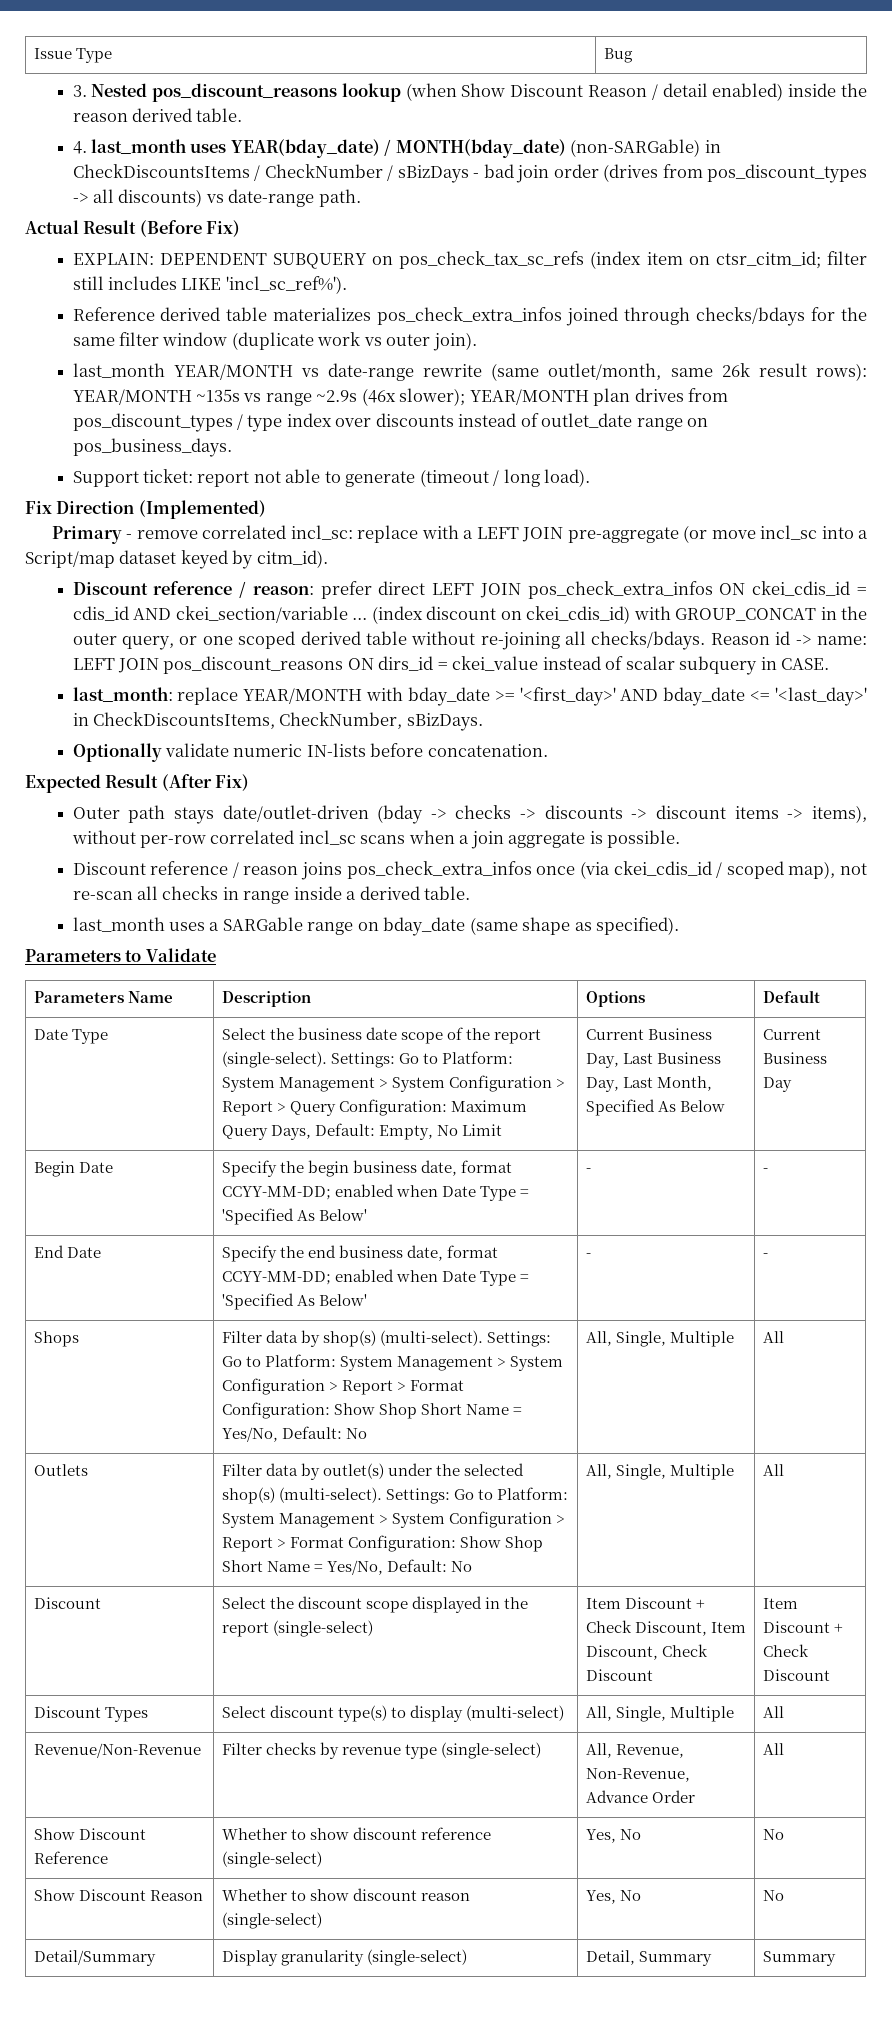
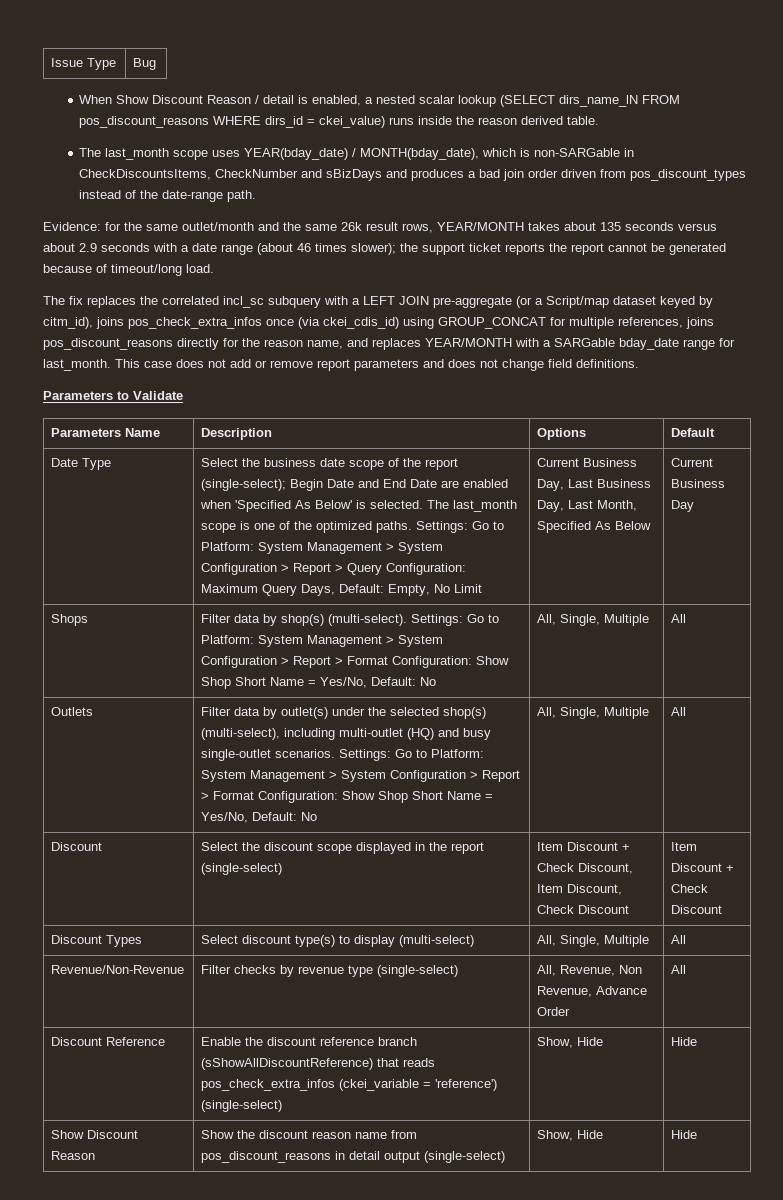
- 3. Nested pos_discount_reasons lookup (when Show Discount Reason / detail enabled) inside the reason derived table.
+ When Show Discount Reason / detail is enabled, a nested scalar lookup (SELECT dirs_name_lN FROM pos_discount_reasons WHERE dirs_id = ckei_value) runs inside the reason derived table.
- 4. last_month uses YEAR(bday_date) / MONTH(bday_date) (non-SARGable) in CheckDiscountsItems / CheckNumber / sBizDays - bad join order (drives from pos_discount_types -> all discounts) vs date-range path.
- Actual Result (Before Fix)
- EXPLAIN: DEPENDENT SUBQUERY on pos_check_tax_sc_refs (index item on ctsr_citm_id; filter still includes LIKE 'incl_sc_ref%').
- Reference derived table materializes pos_check_extra_infos joined through checks/bdays for the same filter window (duplicate work vs outer join).
- last_month YEAR/MONTH vs date-range rewrite (same outlet/month, same 26k result rows): YEAR/MONTH ~135s vs range ~2.9s (46x slower); YEAR/MONTH plan drives from pos_discount_types / type index over discounts instead of outlet_date range on pos_business_days.
- Support ticket: report not able to generate (timeout / long load).
- Fix Direction (Implemented)
- Primary - remove correlated incl_sc: replace with a LEFT JOIN pre-aggregate (or move incl_sc into a Script/map dataset keyed by citm_id).
- Discount reference / reason: prefer direct LEFT JOIN pos_check_extra_infos ON ckei_cdis_id = cdis_id AND ckei_section/variable ... (index discount on ckei_cdis_id) with GROUP_CONCAT in the outer query, or one scoped derived table without re-joining all checks/bdays. Reason id -> name: LEFT JOIN pos_discount_reasons ON dirs_id = ckei_value instead of scalar subquery in CASE.
- last_month: replace YEAR/MONTH with bday_date >= '<first_day>' AND bday_date <= '<last_day>' in CheckDiscountsItems, CheckNumber, sBizDays.
- Optionally validate numeric IN-lists before concatenation.
- Expected Result (After Fix)
- Outer path stays date/outlet-driven (bday -> checks -> discounts -> discount items -> items), without per-row correlated incl_sc scans when a join aggregate is possible.
- Discount reference / reason joins pos_check_extra_infos once (via ckei_cdis_id / scoped map), not re-scan all checks in range inside a derived table.
- last_month uses a SARGable range on bday_date (same shape as specified).
+ The last_month scope uses YEAR(bday_date) / MONTH(bday_date), which is non-SARGable in CheckDiscountsItems, CheckNumber and sBizDays and produces a bad join order driven from pos_discount_types instead of the date-range path.
+ Evidence: for the same outlet/month and the same 26k result rows, YEAR/MONTH takes about 135 seconds versus about 2.9 seconds with a date range (about 46 times slower); the support ticket reports the report cannot be generated because of timeout/long load.
+ The fix replaces the correlated incl_sc subquery with a LEFT JOIN pre-aggregate (or a Script/map dataset keyed by citm_id), joins pos_check_extra_infos once (via ckei_cdis_id) using GROUP_CONCAT for multiple references, joins pos_discount_reasons directly for the reason name, and replaces YEAR/MONTH with a SARGable bday_date range for last_month. This case does not add or remove report parameters and does not change field definitions.
- Select the business date scope of the report (single-select).
+ Select the business date scope of the report (single-select); Begin Date and End Date are enabled when 'Specified As Below' is selected. The last_month scope is one of the optimized paths.
- Begin Date | Specify the begin business date, format CCYY-MM-DD; enabled when Date Type = 'Specified As Below' | - | -
- End Date | Specify the end business date, format CCYY-MM-DD; enabled when Date Type = 'Specified As Below' | - | -
- Filter data by outlet(s) under the selected shop(s) (multi-select).
+ Filter data by outlet(s) under the selected shop(s) (multi-select), including multi-outlet (HQ) and busy single-outlet scenarios.
- Revenue/Non-Revenue | Filter checks by revenue type (single-select) | All, Revenue, Non-Revenue, Advance Order | All
+ Revenue/Non-Revenue | Filter checks by revenue type (single-select) | All, Revenue, Non Revenue, Advance Order | All
- Show Discount Reference | Whether to show discount reference (single-select) | Yes, No | No
- Show Discount Reason | Whether to show discount reason (single-select) | Yes, No | No
- Detail/Summary | Display granularity (single-select) | Detail, Summary | Summary
+ Discount Reference | Enable the discount reference branch (sShowAllDiscountReference) that reads pos_check_extra_infos (ckei_variable = 'reference') (single-select) | Show, Hide | Hide
+ Show Discount Reason | Show the discount reason name from pos_discount_reasons in detail output (single-select) | Show, Hide | Hide

